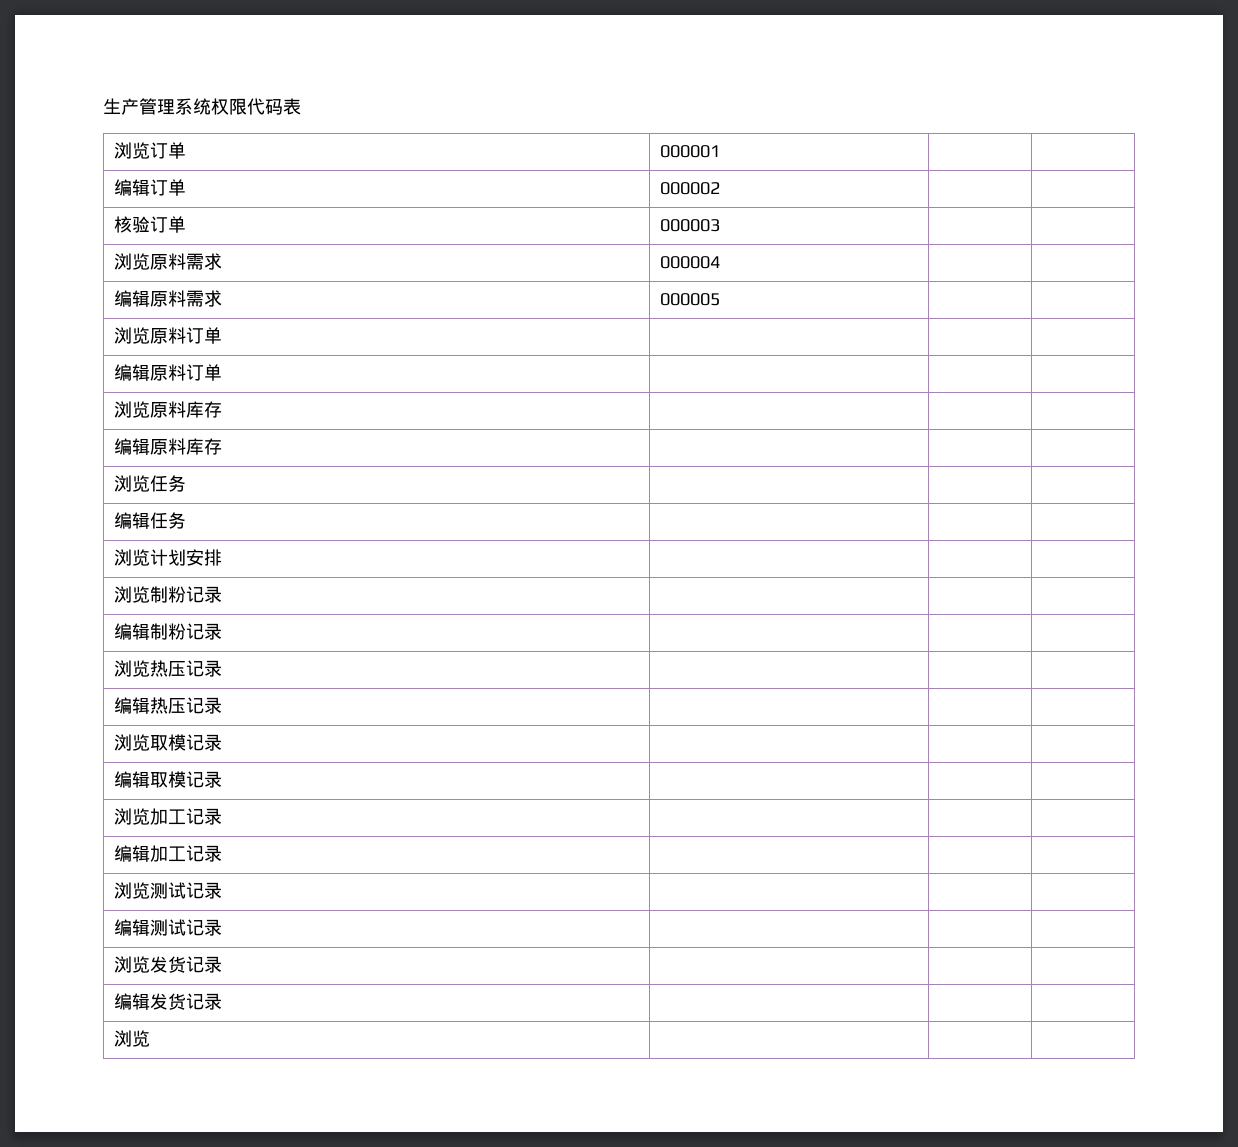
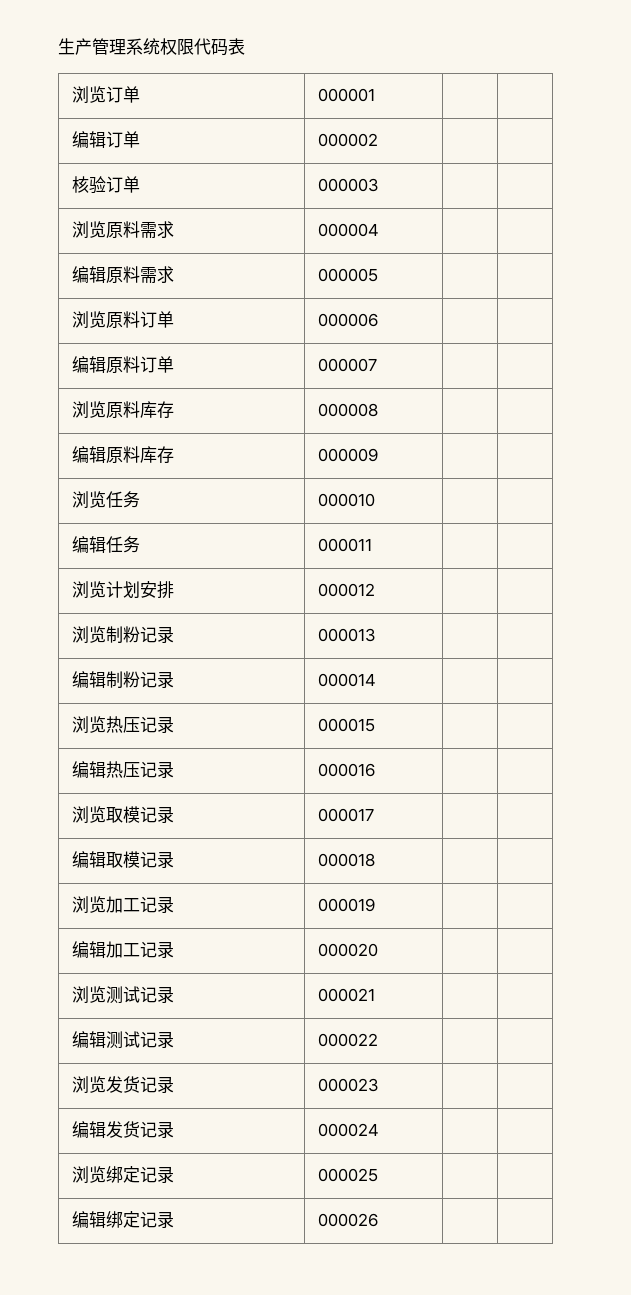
- 浏览原料订单 | | |
+ 浏览原料订单 | 000006 | |
- 编辑原料订单 | | |
+ 编辑原料订单 | 000007 | |
- 浏览原料库存 | | |
+ 浏览原料库存 | 000008 | |
- 编辑原料库存 | | |
+ 编辑原料库存 | 000009 | |
- 浏览任务 | | |
+ 浏览任务 | 000010 | |
- 编辑任务 | | |
+ 编辑任务 | 000011 | |
- 浏览计划安排 | | |
+ 浏览计划安排 | 000012 | |
- 浏览制粉记录 | | |
+ 浏览制粉记录 | 000013 | |
- 编辑制粉记录 | | |
+ 编辑制粉记录 | 000014 | |
- 浏览热压记录 | | |
+ 浏览热压记录 | 000015 | |
- 编辑热压记录 | | |
+ 编辑热压记录 | 000016 | |
- 浏览取模记录 | | |
+ 浏览取模记录 | 000017 | |
- 编辑取模记录 | | |
+ 编辑取模记录 | 000018 | |
- 浏览加工记录 | | |
+ 浏览加工记录 | 000019 | |
- 编辑加工记录 | | |
+ 编辑加工记录 | 000020 | |
- 浏览测试记录 | | |
+ 浏览测试记录 | 000021 | |
- 编辑测试记录 | | |
+ 编辑测试记录 | 000022 | |
- 浏览发货记录 | | |
+ 浏览发货记录 | 000023 | |
- 编辑发货记录 | | |
- 浏览 | | |
+ 编辑发货记录 | 000024 | |
+ 浏览绑定记录 | 000025 | |
+ 编辑绑定记录 | 000026 | |

